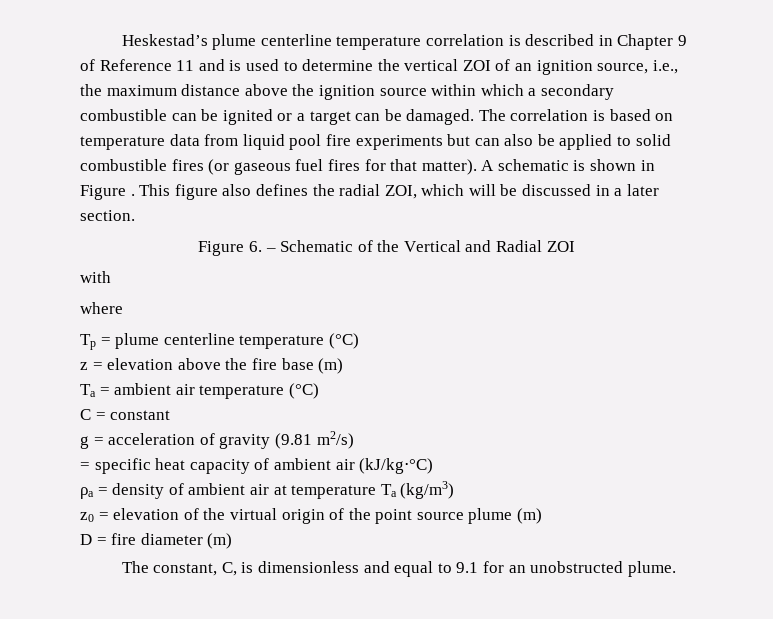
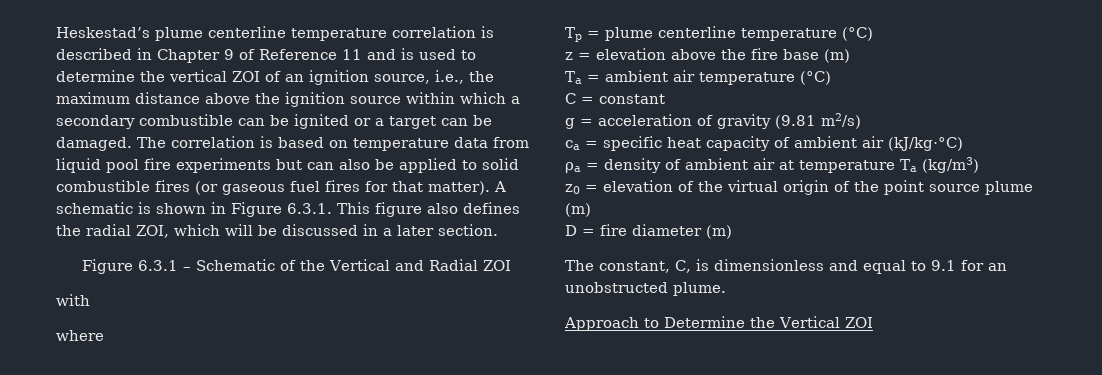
- A schematic is shown in Figure . This figure also defines the radial ZOI, which will be discussed in a later section.
+ A schematic is shown in Figure 6.3.1. This figure also defines the radial ZOI, which will be discussed in a later section.
- Figure 6. – Schematic of the Vertical and Radial ZOI
+ Figure 6.3.1 – Schematic of the Vertical and Radial ZOI
- = specific heat capacity of ambient air (kJ/kg⋅°C)
+ ca = specific heat capacity of ambient air (kJ/kg⋅°C)
+ Approach to Determine the Vertical ZOI

